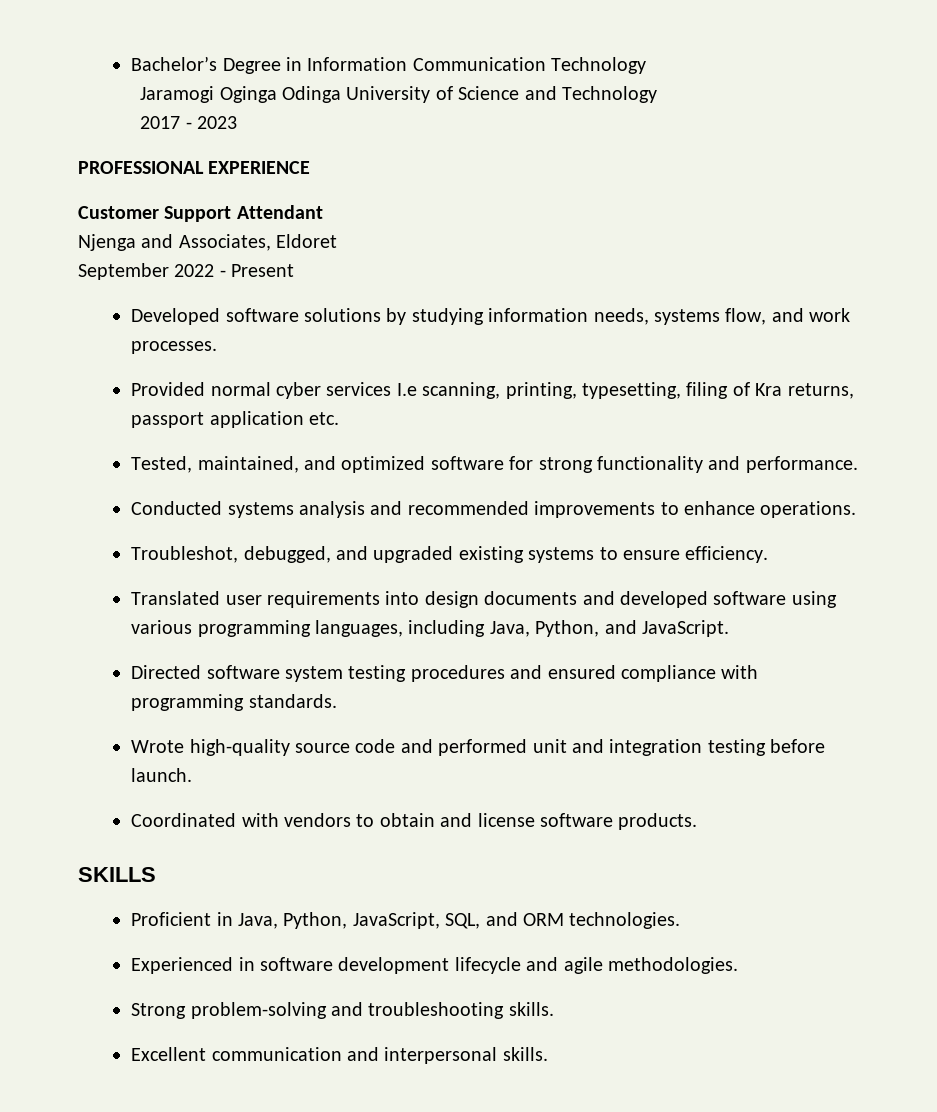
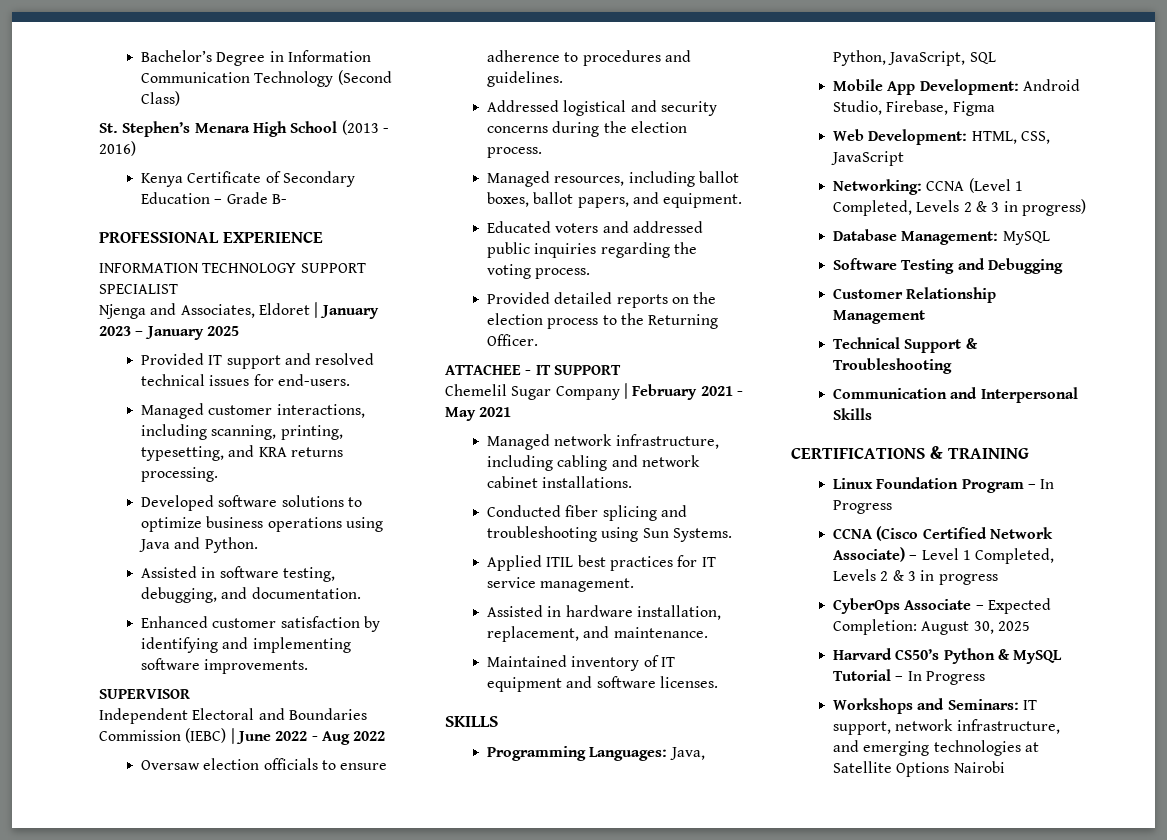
- Bachelor’s Degree in Information Communication Technology
- Jaramogi Oginga Odinga University of Science and Technology
- 2017 - 2023
+ Bachelor’s Degree in Information Communication Technology (Second Class)
+ St. Stephen’s Menara High School (2013 - 2016)
+ Kenya Certificate of Secondary Education – Grade B-
  PROFESSIONAL EXPERIENCE
- Customer Support Attendant
- Njenga and Associates, Eldoret
- September 2022 - Present
- Developed software solutions by studying information needs, systems flow, and work processes.
- Provided normal cyber services I.e scanning, printing, typesetting, filing of Kra returns, passport application etc.
- Tested, maintained, and optimized software for strong functionality and performance.
- Conducted systems analysis and recommended improvements to enhance operations.
- Troubleshot, debugged, and upgraded existing systems to ensure efficiency.
- Translated user requirements into design documents and developed software using various programming languages, including Java, Python, and JavaScript.
- Directed software system testing procedures and ensured compliance with programming standards.
- Wrote high-quality source code and performed unit and integration testing before launch.
- Coordinated with vendors to obtain and license software products.
+ INFORMATION TECHNOLOGY SUPPORT SPECIALIST
+ Njenga and Associates, Eldoret | January 2023 – January 2025
+ Provided IT support and resolved technical issues for end-users.
+ Managed customer interactions, including scanning, printing, typesetting, and KRA returns processing.
+ Developed software solutions to optimize business operations using Java and Python.
+ Assisted in software testing, debugging, and documentation.
+ Enhanced customer satisfaction by identifying and implementing software improvements.
+ SUPERVISOR
+ Independent Electoral and Boundaries Commission (IEBC) | June 2022 - Aug 2022
+ Oversaw election officials to ensure adherence to procedures and guidelines.
+ Addressed logistical and security concerns during the election process.
+ Managed resources, including ballot boxes, ballot papers, and equipment.
+ Educated voters and addressed public inquiries regarding the voting process.
+ Provided detailed reports on the election process to the Returning Officer.
+ ATTACHEE - IT SUPPORT
+ Chemelil Sugar Company | February 2021 - May 2021
+ Managed network infrastructure, including cabling and network cabinet installations.
+ Conducted fiber splicing and troubleshooting using Sun Systems.
+ Applied ITIL best practices for IT service management.
+ Assisted in hardware installation, replacement, and maintenance.
+ Maintained inventory of IT equipment and software licenses.
- Proficient in Java, Python, JavaScript, SQL, and ORM technologies.
- Experienced in software development lifecycle and agile methodologies.
- Strong problem-solving and troubleshooting skills.
- Excellent communication and interpersonal skills.
+ Programming Languages: Java, Python, JavaScript, SQL
+ Mobile App Development: Android Studio, Firebase, Figma
+ Web Development: HTML, CSS, JavaScript
+ Networking: CCNA (Level 1 Completed, Levels 2 & 3 in progress)
+ Database Management: MySQL
+ Software Testing and Debugging
+ Customer Relationship Management
+ Technical Support & Troubleshooting
+ Communication and Interpersonal Skills
+ CERTIFICATIONS & TRAINING
+ Linux Foundation Program – In Progress
+ CCNA (Cisco Certified Network Associate) – Level 1 Completed, Levels 2 & 3 in progress
+ CyberOps Associate – Expected Completion: August 30, 2025
+ Harvard CS50’s Python & MySQL Tutorial – In Progress
+ Workshops and Seminars: IT support, network infrastructure, and emerging technologies at Satellite Options Nairobi

